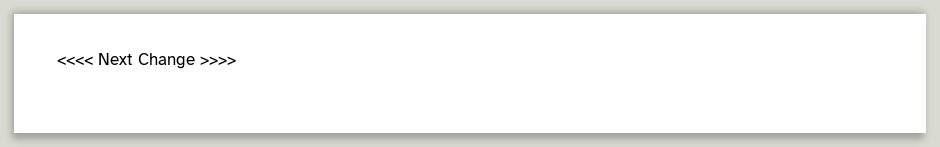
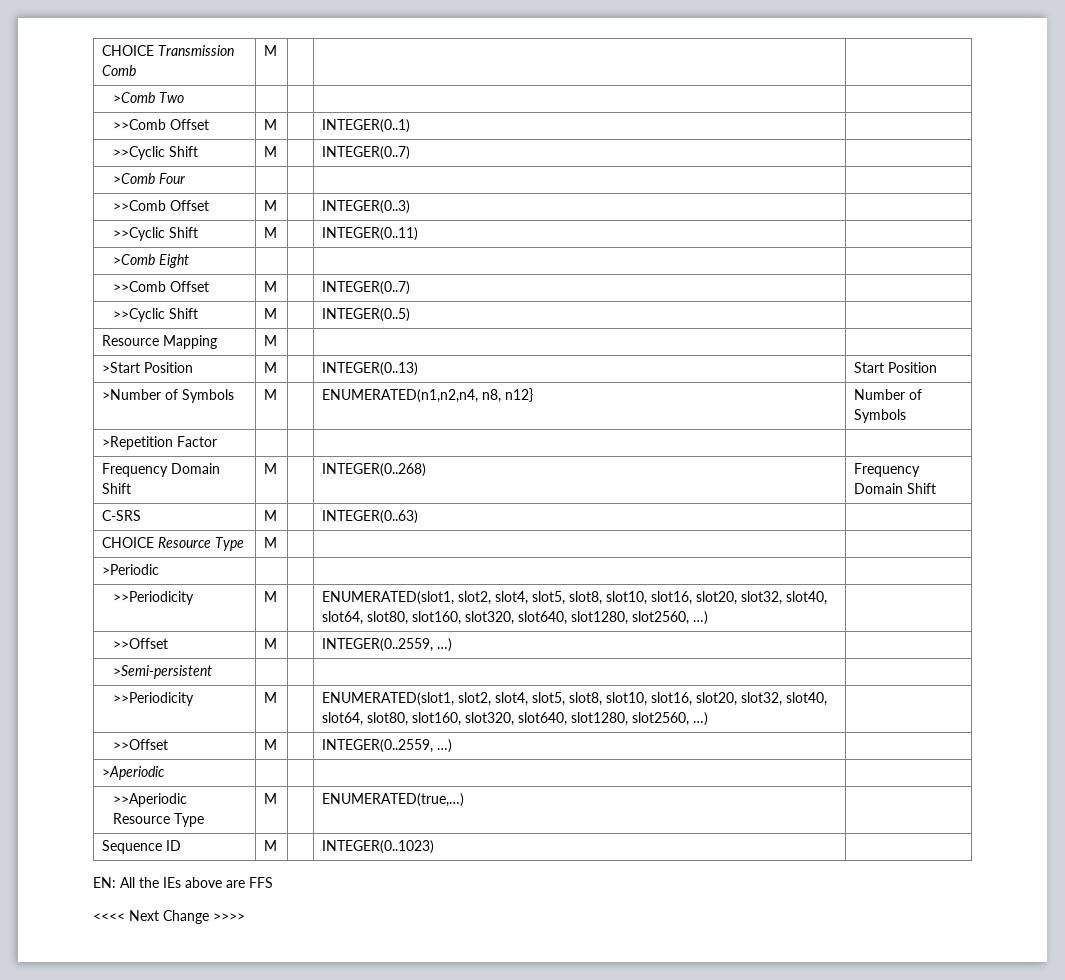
+ CHOICE Transmission Comb | M | | |
+ >Comb Two | | | |
+ >>Comb Offset | M | | INTEGER(0..1) |
+ >>Cyclic Shift | M | | INTEGER(0..7) |
+ >Comb Four | | | |
+ >>Comb Offset | M | | INTEGER(0..3) |
+ >>Cyclic Shift | M | | INTEGER(0..11) |
+ >Comb Eight | | | |
+ >>Comb Offset | M | | INTEGER(0..7) |
+ >>Cyclic Shift | M | | INTEGER(0..5) |
+ Resource Mapping | M | | |
+ >Start Position | M | | INTEGER(0..13) | Start Position
+ >Number of Symbols | M | | ENUMERATED(n1,n2,n4, n8, n12} | Number of Symbols
+ >Repetition Factor | | | |
+ Frequency Domain Shift | M | | INTEGER(0..268) | Frequency Domain Shift
+ C-SRS | M | | INTEGER(0..63) |
+ CHOICE Resource Type | M | | |
+ >Periodic | | | |
+ >>Periodicity | M | | ENUMERATED(slot1, slot2, slot4, slot5, slot8, slot10, slot16, slot20, slot32, slot40, slot64, slot80, slot160, slot320, slot640, slot1280, slot2560, …) |
+ >>Offset | M | | INTEGER(0..2559, …) |
+ >Semi-persistent | | | |
+ >>Periodicity | M | | ENUMERATED(slot1, slot2, slot4, slot5, slot8, slot10, slot16, slot20, slot32, slot40, slot64, slot80, slot160, slot320, slot640, slot1280, slot2560, …) |
+ >>Offset | M | | INTEGER(0..2559, …) |
+ >Aperiodic | | | |
+ >>Aperiodic Resource Type | M | | ENUMERATED(true,…) |
+ Sequence ID | M | | INTEGER(0..1023) |
+ EN: All the IEs above are FFS

